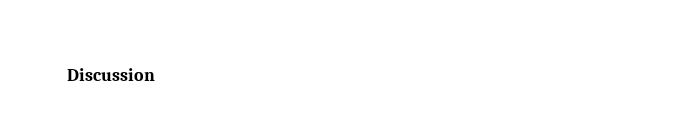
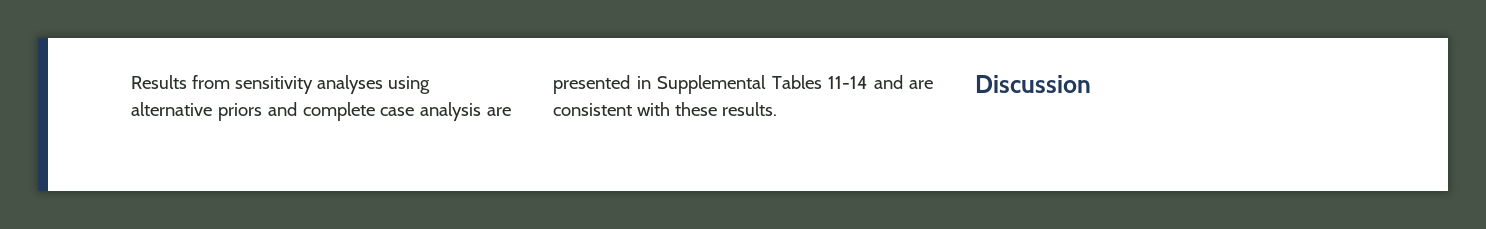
+ Results from sensitivity analyses using alternative priors and complete case analysis are presented in Supplemental Tables 11-14 and are consistent with these results.

